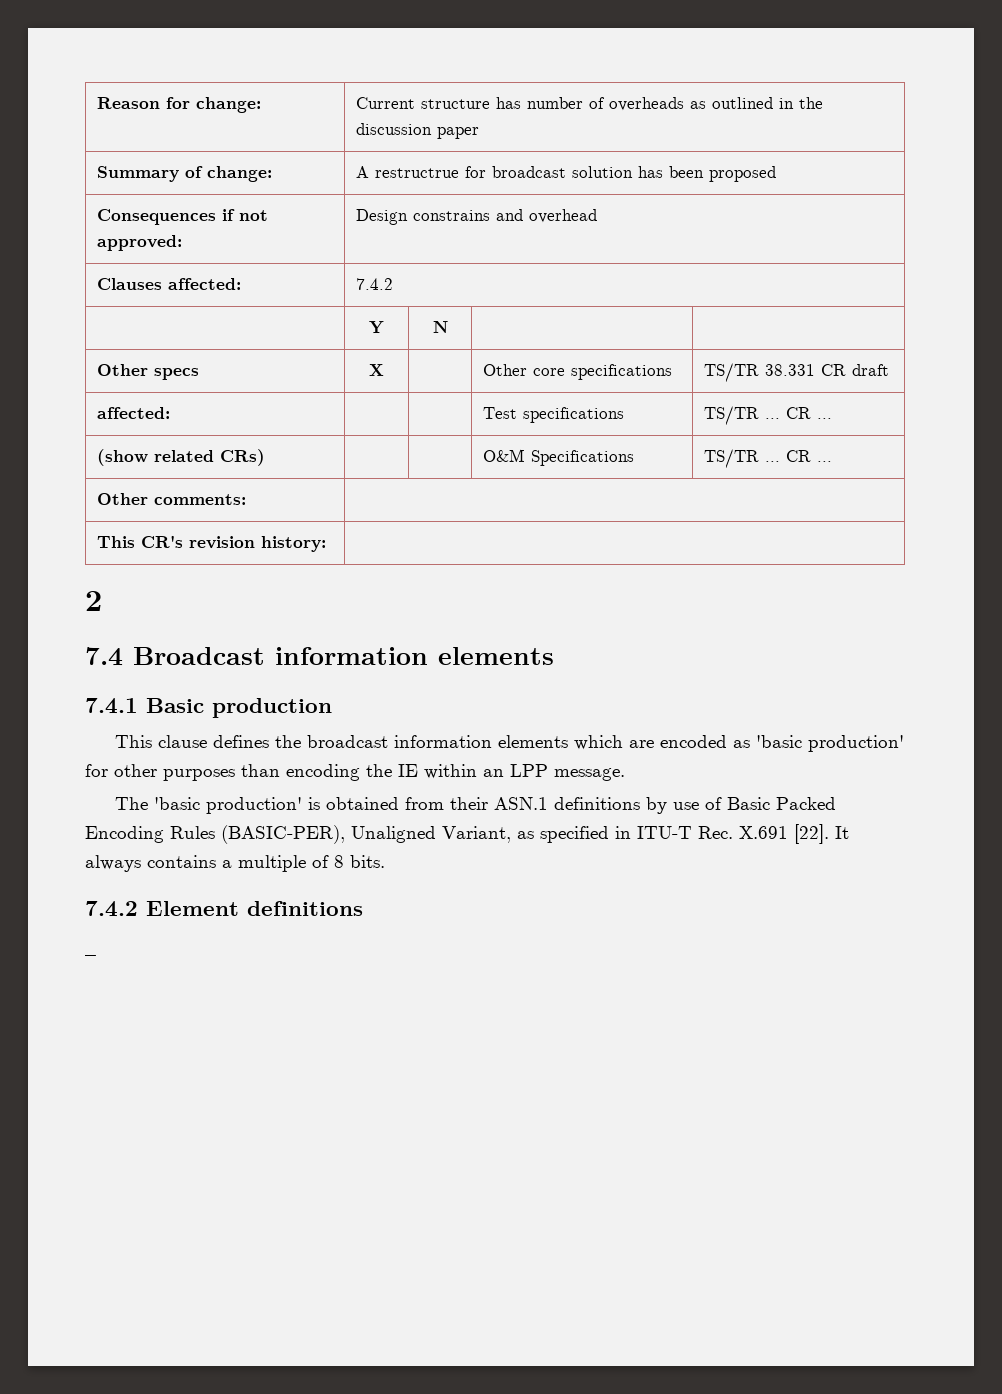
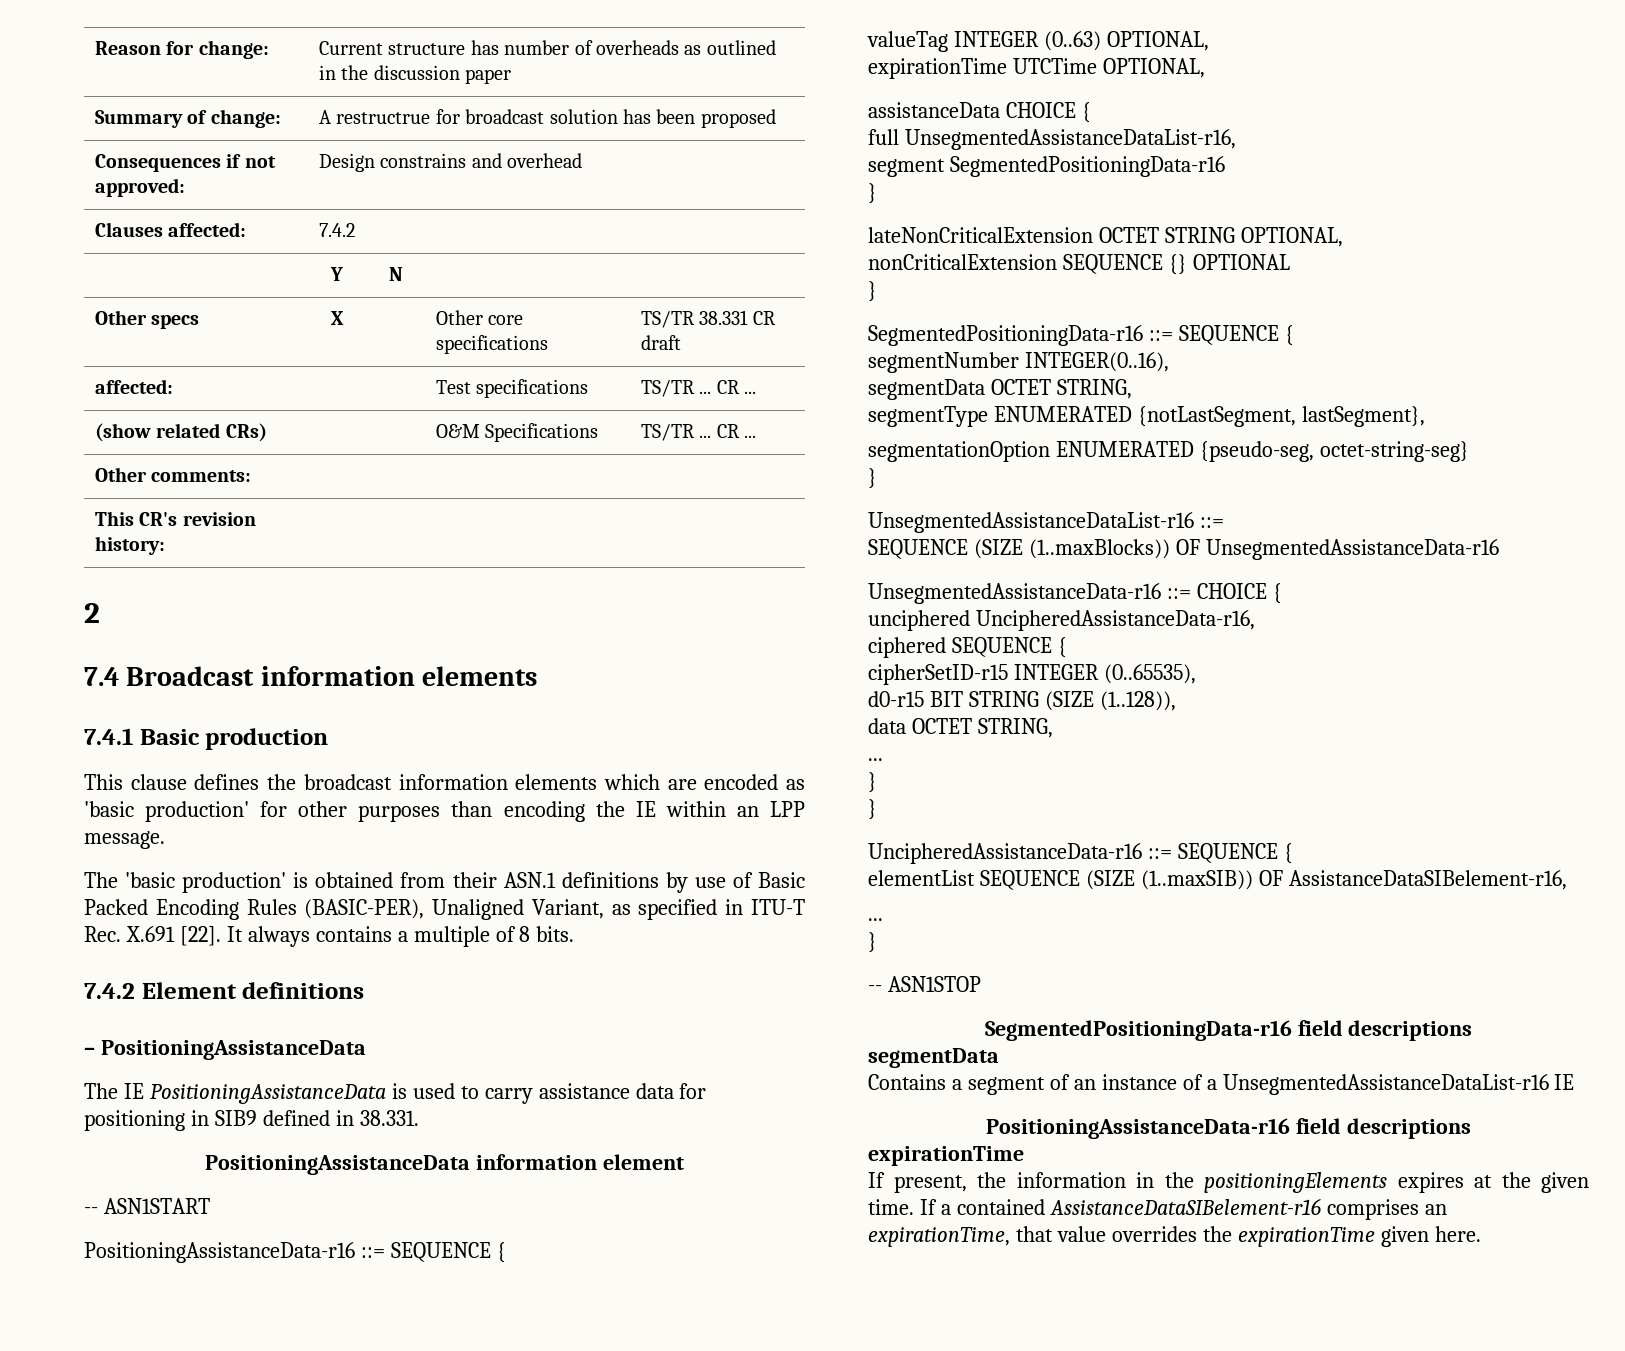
- –
+ – PositioningAssistanceData
+ The IE PositioningAssistanceData is used to carry assistance data for positioning in SIB9 defined in 38.331.
+ PositioningAssistanceData information element
+ -- ASN1START
+ PositioningAssistanceData-r16 ::= SEQUENCE {
+ valueTag INTEGER (0..63) OPTIONAL,
+ expirationTime UTCTime OPTIONAL,
+ assistanceData CHOICE {
+ full UnsegmentedAssistanceDataList-r16,
+ segment SegmentedPositioningData-r16
+ }
+ lateNonCriticalExtension OCTET STRING OPTIONAL,
+ nonCriticalExtension SEQUENCE {} OPTIONAL
+ }
+ SegmentedPositioningData-r16 ::= SEQUENCE {
+ segmentNumber INTEGER(0..16),
+ segmentData OCTET STRING,
+ segmentType ENUMERATED {notLastSegment, lastSegment},
+ segmentationOption ENUMERATED {pseudo-seg, octet-string-seg}
+ }
+ UnsegmentedAssistanceDataList-r16 ::=
+ SEQUENCE (SIZE (1..maxBlocks)) OF UnsegmentedAssistanceData-r16
+ UnsegmentedAssistanceData-r16 ::= CHOICE {
+ unciphered UncipheredAssistanceData-r16,
+ ciphered SEQUENCE {
+ cipherSetID-r15 INTEGER (0..65535),
+ d0-r15 BIT STRING (SIZE (1..128)),
+ data OCTET STRING,
+ ...
+ }
+ }
+ UncipheredAssistanceData-r16 ::= SEQUENCE {
+ elementList SEQUENCE (SIZE (1..maxSIB)) OF AssistanceDataSIBelement-r16,
+ ...
+ }
+ -- ASN1STOP
+ SegmentedPositioningData-r16 field descriptions
+ segmentData
+ Contains a segment of an instance of a UnsegmentedAssistanceDataList-r16 IE
+ PositioningAssistanceData-r16 field descriptions
+ expirationTime
+ If present, the information in the positioningElements expires at the given time. If a contained AssistanceDataSIBelement-r16 comprises an expirationTime, that value overrides the expirationTime given here.

